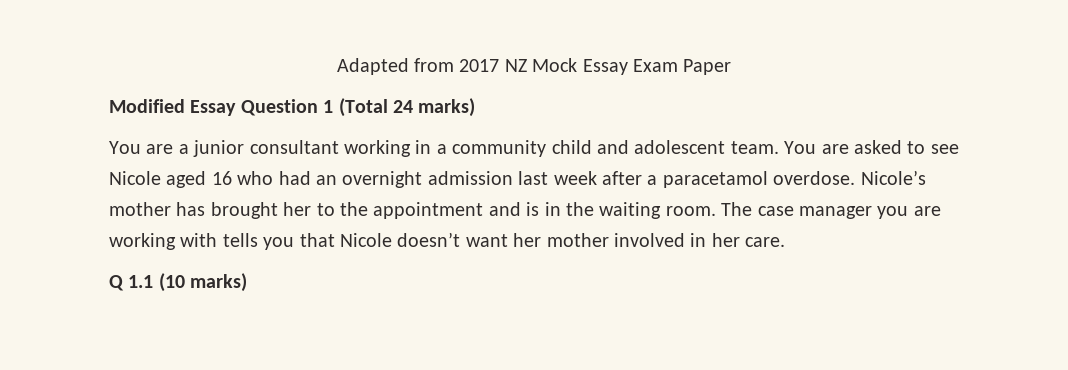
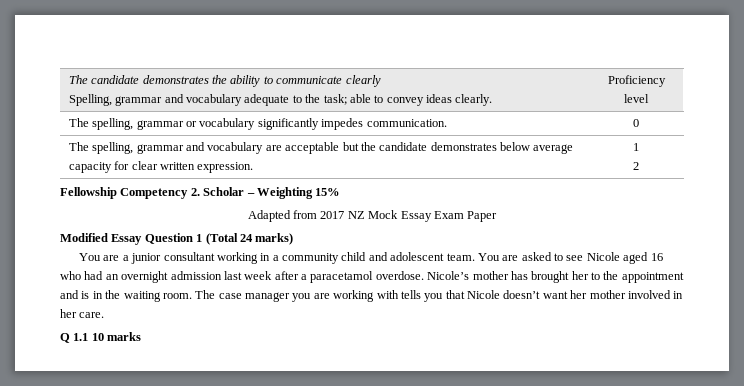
+ The candidate demonstrates the ability to communicate clearly
+ Spelling, grammar and vocabulary adequate to the task; able to convey ideas clearly. | Proficiency level
+ The spelling, grammar or vocabulary significantly impedes communication. | 0
+ The spelling, grammar and vocabulary are acceptable but the candidate demonstrates below average capacity for clear written expression. | 1
+ 2
+ Fellowship Competency 2. Scholar – Weighting 15%
- Q 1.1 (10 marks)
+ Q 1.1 10 marks

